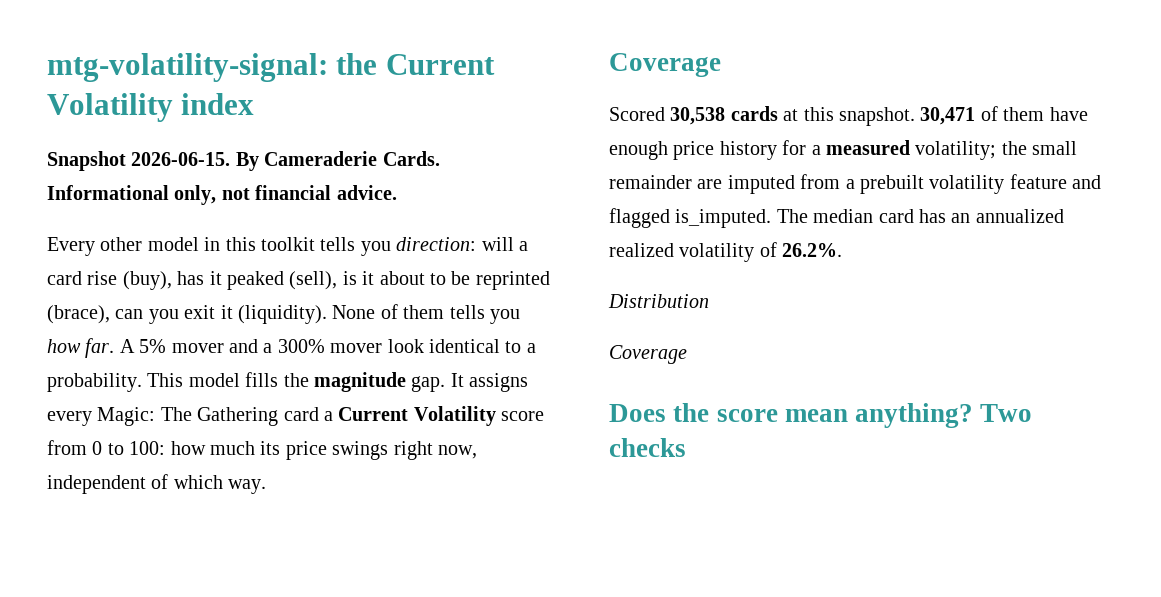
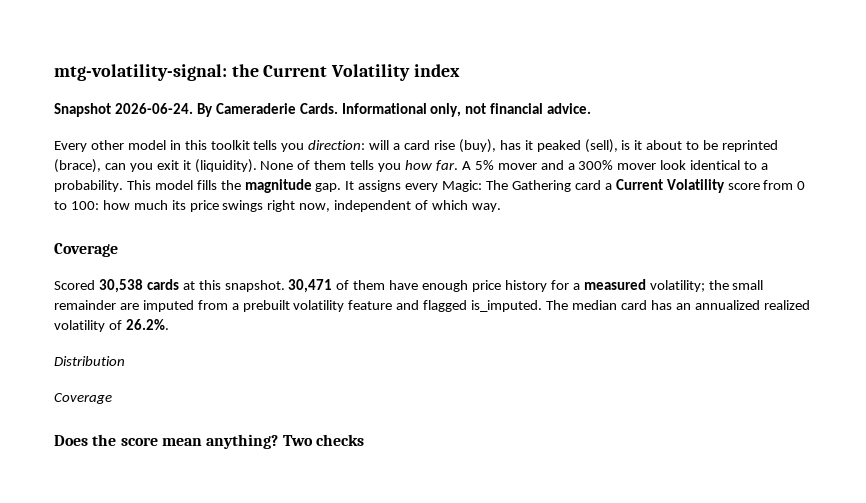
- Snapshot 2026-06-15.
+ Snapshot 2026-06-24.

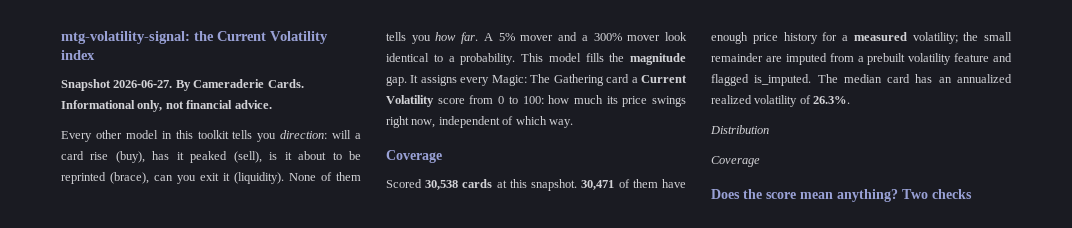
- Snapshot 2026-06-24.
+ Snapshot 2026-06-27.
- The median card has an annualized realized volatility of 26.2%.
+ The median card has an annualized realized volatility of 26.3%.

